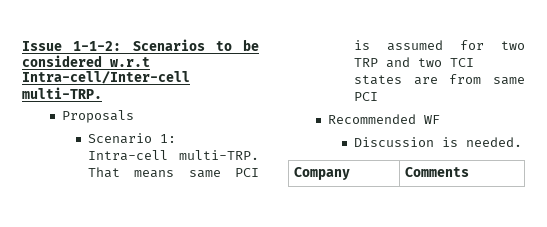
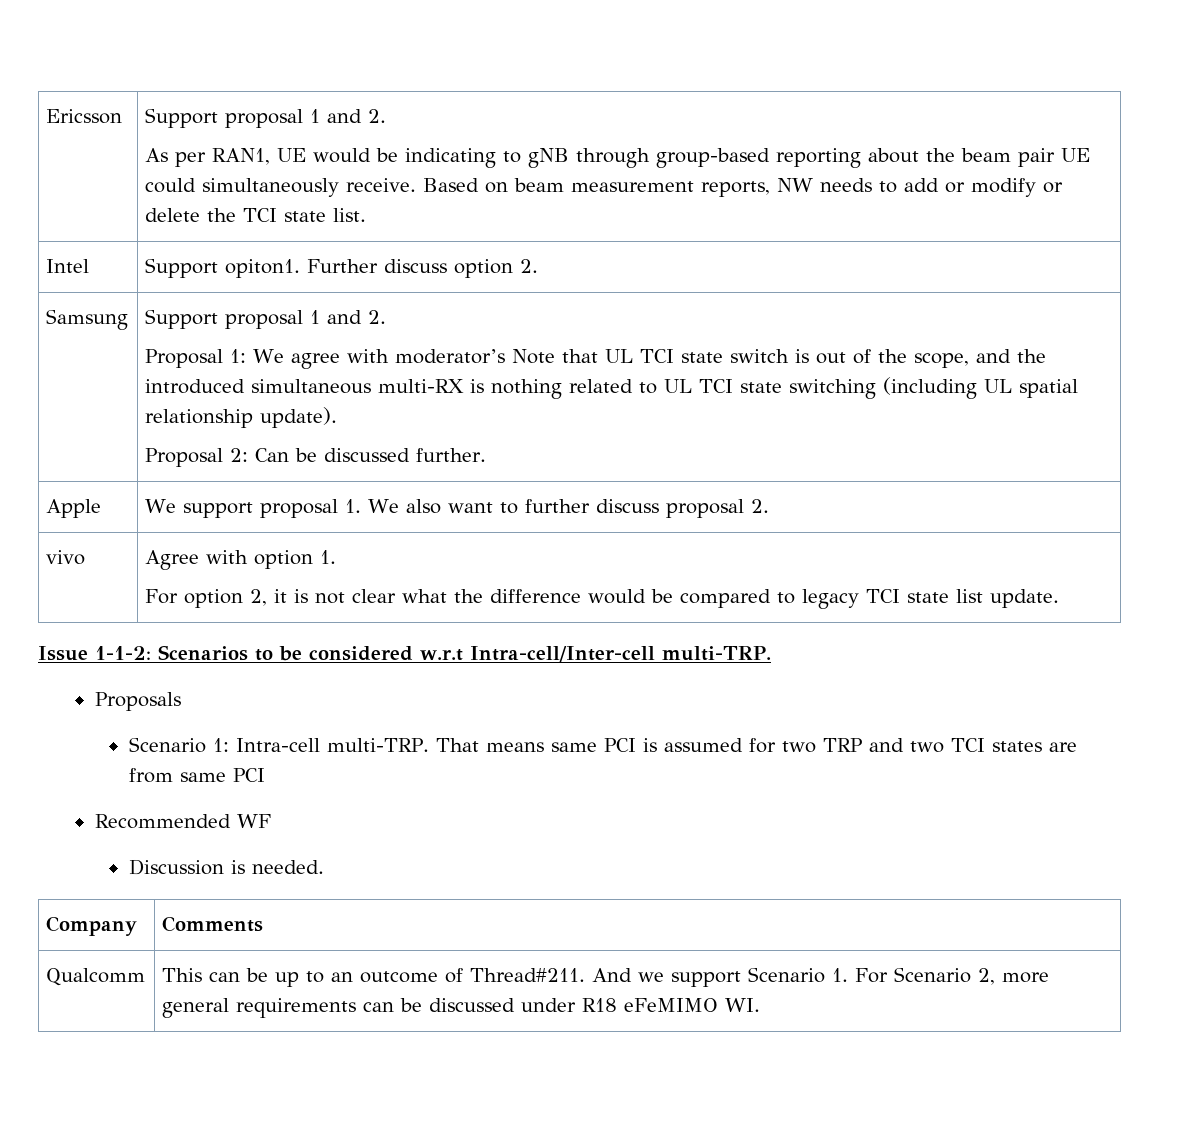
+ Ericsson | Support proposal 1 and 2.
+ As per RAN1, UE would be indicating to gNB through group-based reporting about the beam pair UE could simultaneously receive. Based on beam measurement reports, NW needs to add or modify or delete the TCI state list.
+ Intel | Support opiton1. Further discuss option 2.
+ Samsung | Support proposal 1 and 2.
+ Proposal 1: We agree with moderator’s Note that UL TCI state switch is out of the scope, and the introduced simultaneous multi-RX is nothing related to UL TCI state switching (including UL spatial relationship update).
+ Proposal 2: Can be discussed further.
+ Apple | We support proposal 1. We also want to further discuss proposal 2.
+ vivo | Agree with option 1.
+ For option 2, it is not clear what the difference would be compared to legacy TCI state list update.
+ Qualcomm | This can be up to an outcome of Thread#211. And we support Scenario 1. For Scenario 2, more general requirements can be discussed under R18 eFeMIMO WI.

